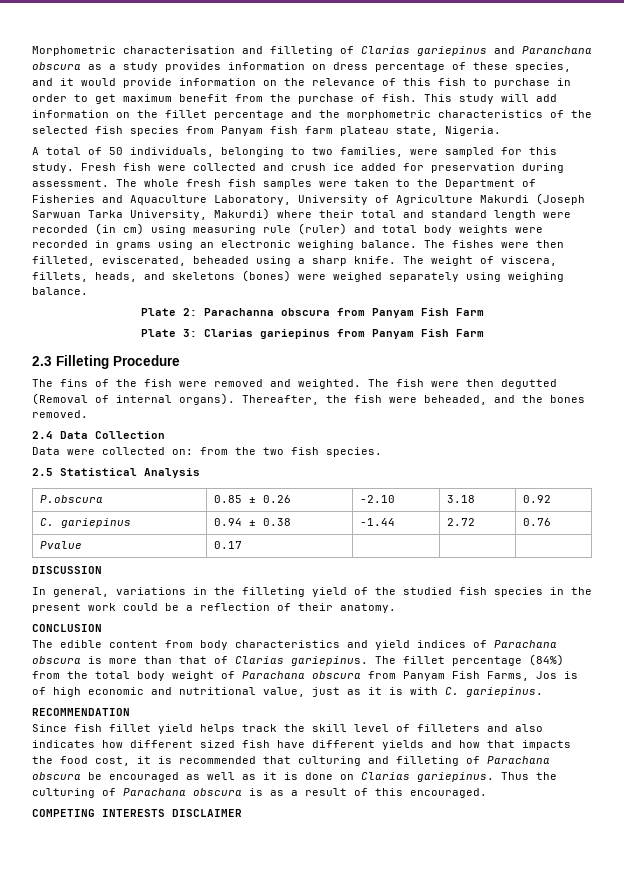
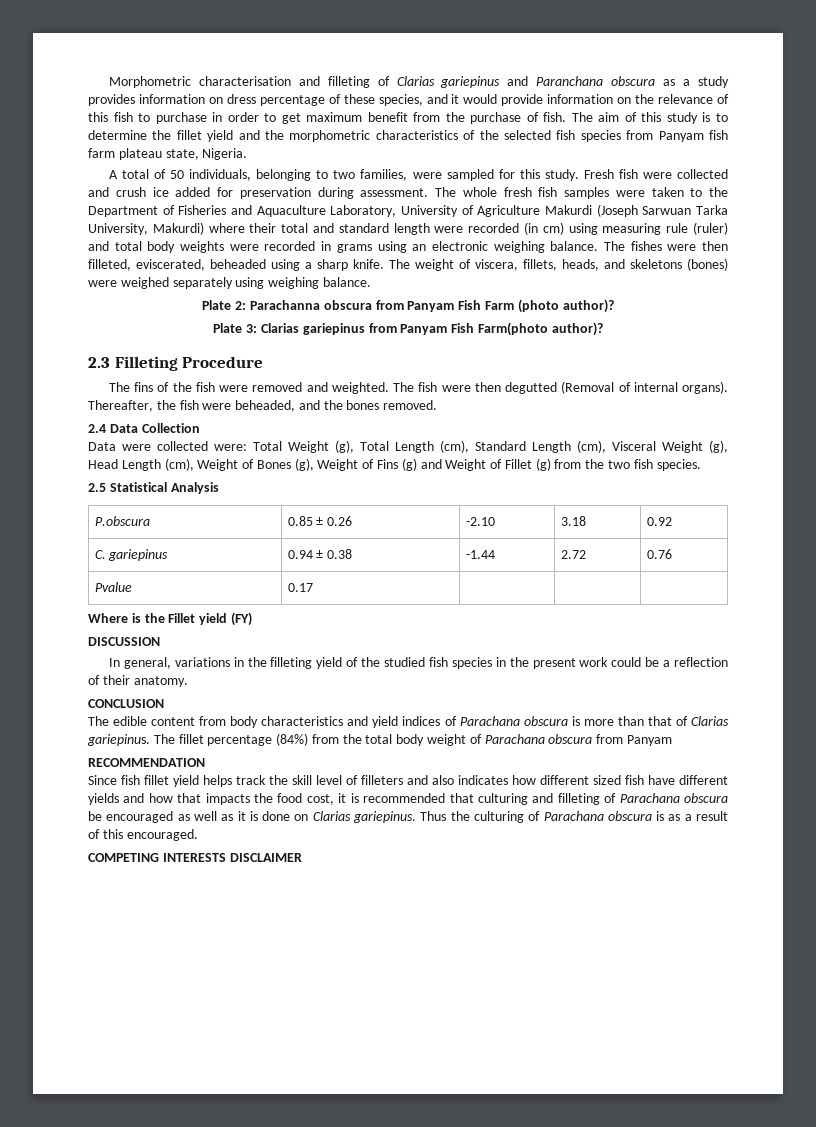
- This study will add information on the fillet percentage and the morphometric characteristics of the selected fish species from Panyam fish farm plateau state, Nigeria.
+ The aim of this study is to determine the fillet yield and the morphometric characteristics of the selected fish species from Panyam fish farm plateau state, Nigeria.
- Plate 2: Parachanna obscura from Panyam Fish Farm
+ Plate 2: Parachanna obscura from Panyam Fish Farm (photo author)?
- Plate 3: Clarias gariepinus from Panyam Fish Farm
+ Plate 3: Clarias gariepinus from Panyam Fish Farm(photo author)?
- Data were collected on: from the two fish species.
+ Data were collected were: Total Weight (g), Total Length (cm), Standard Length (cm), Visceral Weight (g), Head Length (cm), Weight of Bones (g), Weight of Fins (g) and Weight of Fillet (g) from the two fish species.
+ Where is the Fillet yield (FY)
- The fillet percentage (84%) from the total body weight of Parachana obscura from Panyam Fish Farms, Jos is of high economic and nutritional value, just as it is with C. gariepinus.
+ The fillet percentage (84%) from the total body weight of Parachana obscura from Panyam

